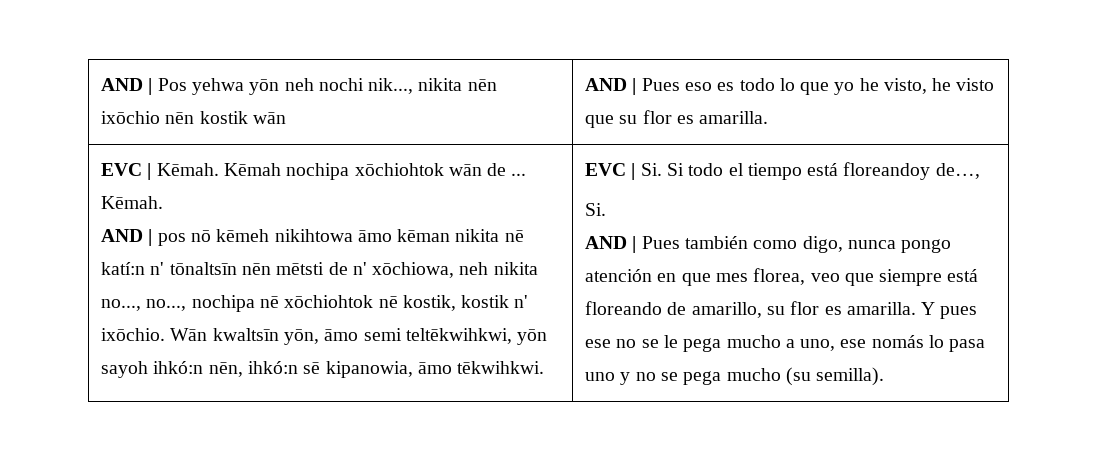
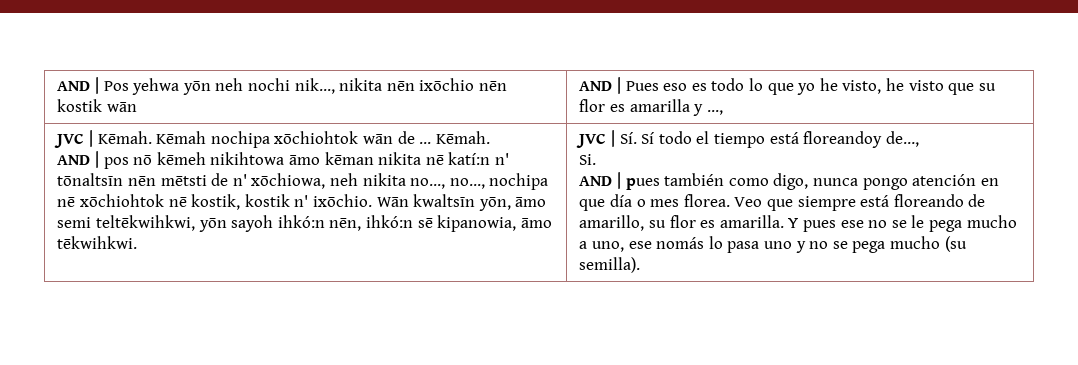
- AND | Pos yehwa yōn neh nochi nik..., nikita nēn ixōchio nēn kostik wān | AND | Pues eso es todo lo que yo he visto, he visto que su flor es amarilla.
- EVC | Kēmah.
+ AND | Pos yehwa yōn neh nochi nik..., nikita nēn ixōchio nēn kostik wān | AND | Pues eso es todo lo que yo he visto, he visto que su flor es amarilla y ...,
+ JVC | Kēmah.
- EVC | Si. Si todo el tiempo está floreandoy de…,
+ JVC | Sí. Sí todo el tiempo está floreandoy de…,
- AND | Pues también como digo, nunca pongo atención en que mes florea, veo que siempre está floreando de amarillo, su flor es amarilla.
+ AND | pues también como digo, nunca pongo atención en que día o mes florea. Veo que siempre está floreando de amarillo, su flor es amarilla.

